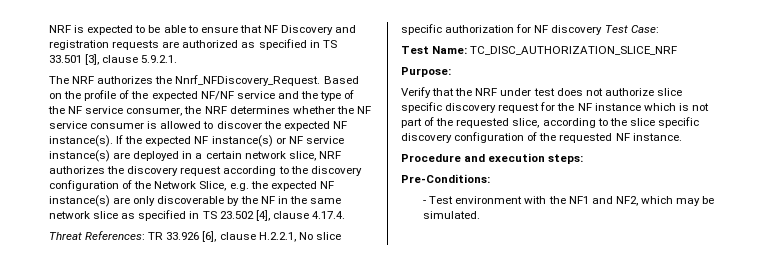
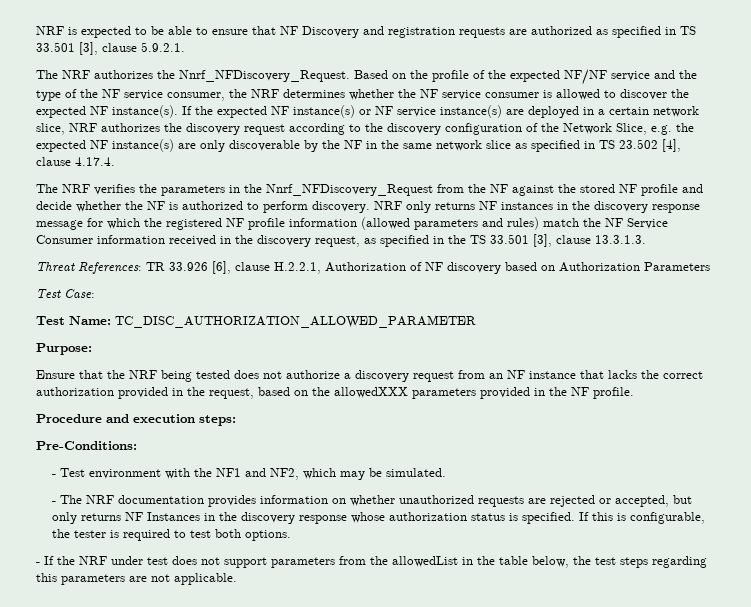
+ The NRF verifies the parameters in the Nnrf_NFDiscovery_Request from the NF against the stored NF profile and decide whether the NF is authorized to perform discovery. NRF only returns NF instances in the discovery response message for which the registered NF profile information (allowed parameters and rules) match the NF Service Consumer information received in the discovery request, as specified in the TS 33.501 [3], clause 13.3.1.3.
- Threat References: TR 33.926 [6], clause H.2.2.1, No slice specific authorization for NF discovery Test Case:
+ Threat References: TR 33.926 [6], clause H.2.2.1, Authorization of NF discovery based on Authorization Parameters
+ Test Case:
- Test Name: TC_DISC_AUTHORIZATION_SLICE_NRF
+ Test Name: TC_DISC_AUTHORIZATION_ALLOWED_PARAMETER
- Verify that the NRF under test does not authorize slice specific discovery request for the NF instance which is not part of the requested slice, according to the slice specific discovery configuration of the requested NF instance.
+ Ensure that the NRF being tested does not authorize a discovery request from an NF instance that lacks the correct authorization provided in the request, based on the allowedXXX parameters provided in the NF profile.
+ - The NRF documentation provides information on whether unauthorized requests are rejected or accepted, but only returns NF Instances in the discovery response whose authorization status is specified. If this is configurable, the tester is required to test both options.
+ - If the NRF under test does not support parameters from the allowedList in the table below, the test steps regarding this parameters are not applicable.

